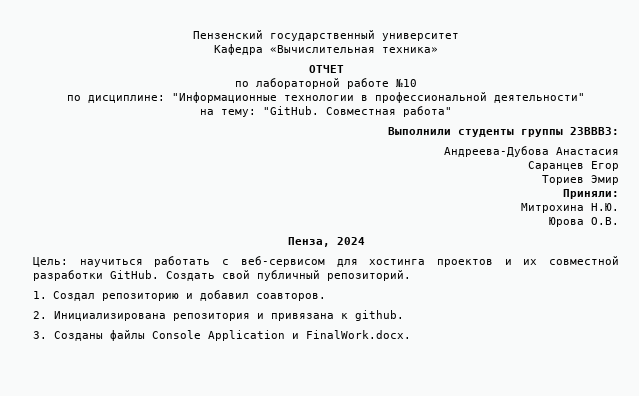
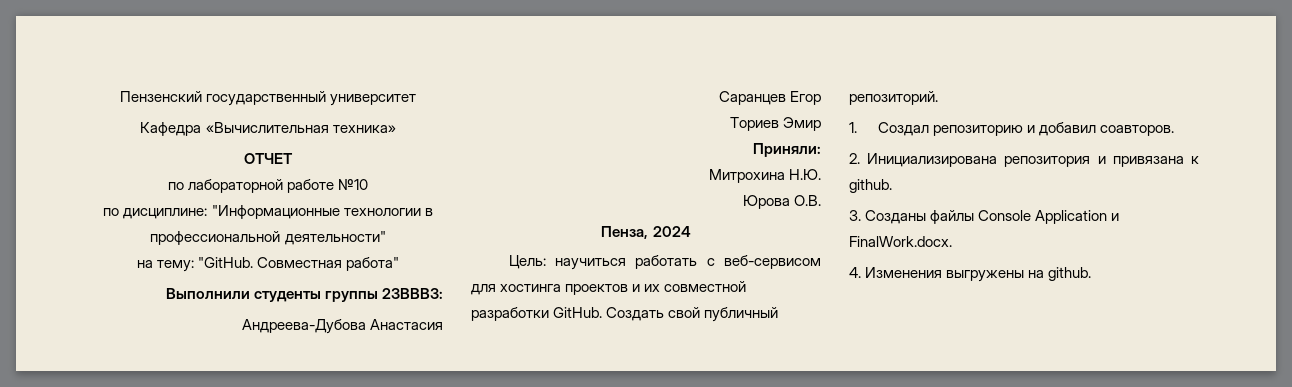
+ 4. Изменения выгружены на github.

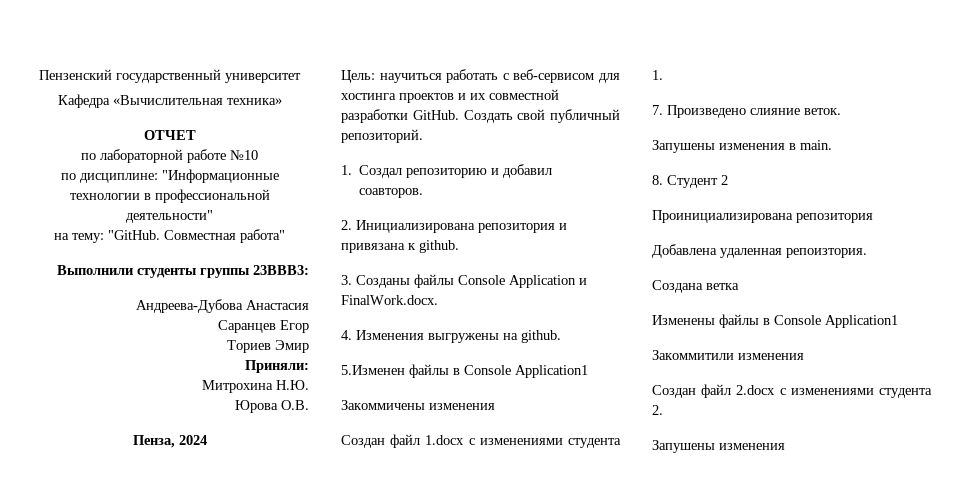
+ 5.Изменен файлы в Console Application1
+ Закоммичены изменения
+ Создан файл 1.docx с изменениями студента 1.
+ 7. Произведено слияние веток.
+ Запушены изменения в main.
+ 8. Студент 2
+ Проинициализирована репозитория
+ Добавлена удаленная репоизтория.
+ Создана ветка
+ Изменены файлы в Console Application1
+ Закоммитили изменения
+ Создан файл 2.docx с изменениями студента 2.
+ Запушены изменения

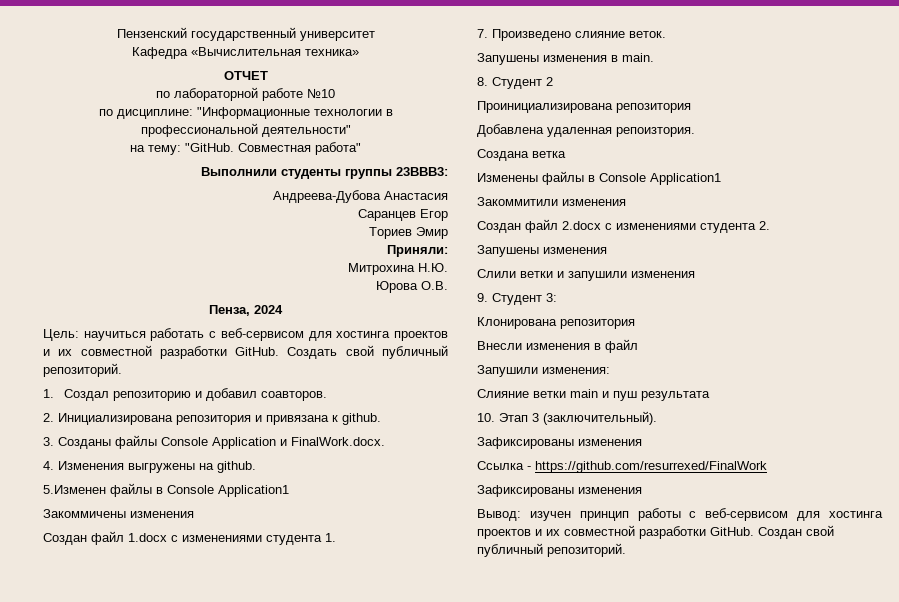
+ Слили ветки и запушили изменения
+ 9. Студент 3:
+ Клонирована репозитория
+ Внесли изменения в файл
+ Запушили изменения:
+ Слияние ветки main и пуш результата
+ 10. Этап 3 (заключительный).
+ Зафиксированы изменения
+ Ссылка - https://github.com/resurrexed/FinalWork
+ Зафиксированы изменения
+ Вывод: изучен принцип работы с веб-сервисом для хостинга проектов и их совместной разработки GitHub. Создан свой публичный репозиторий.

